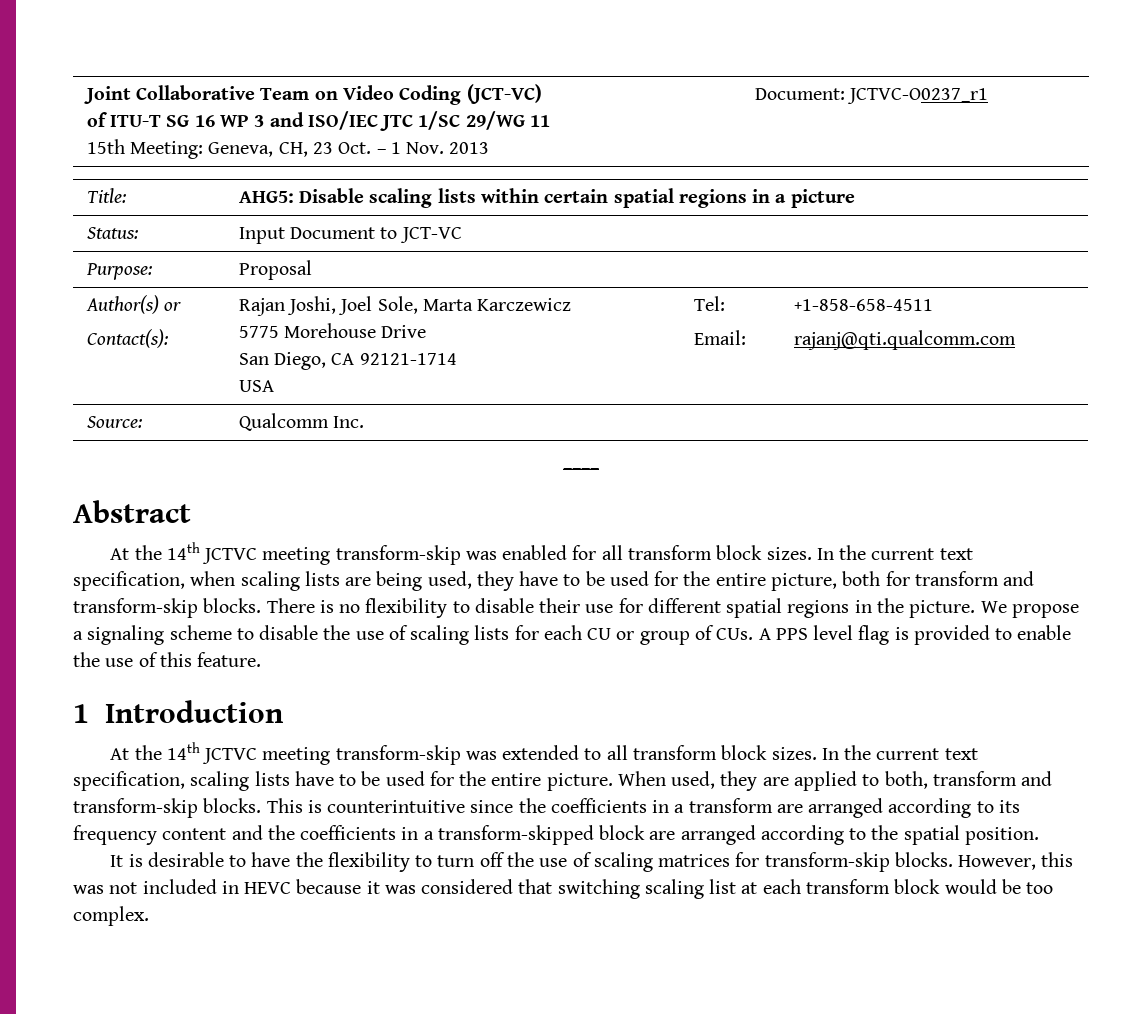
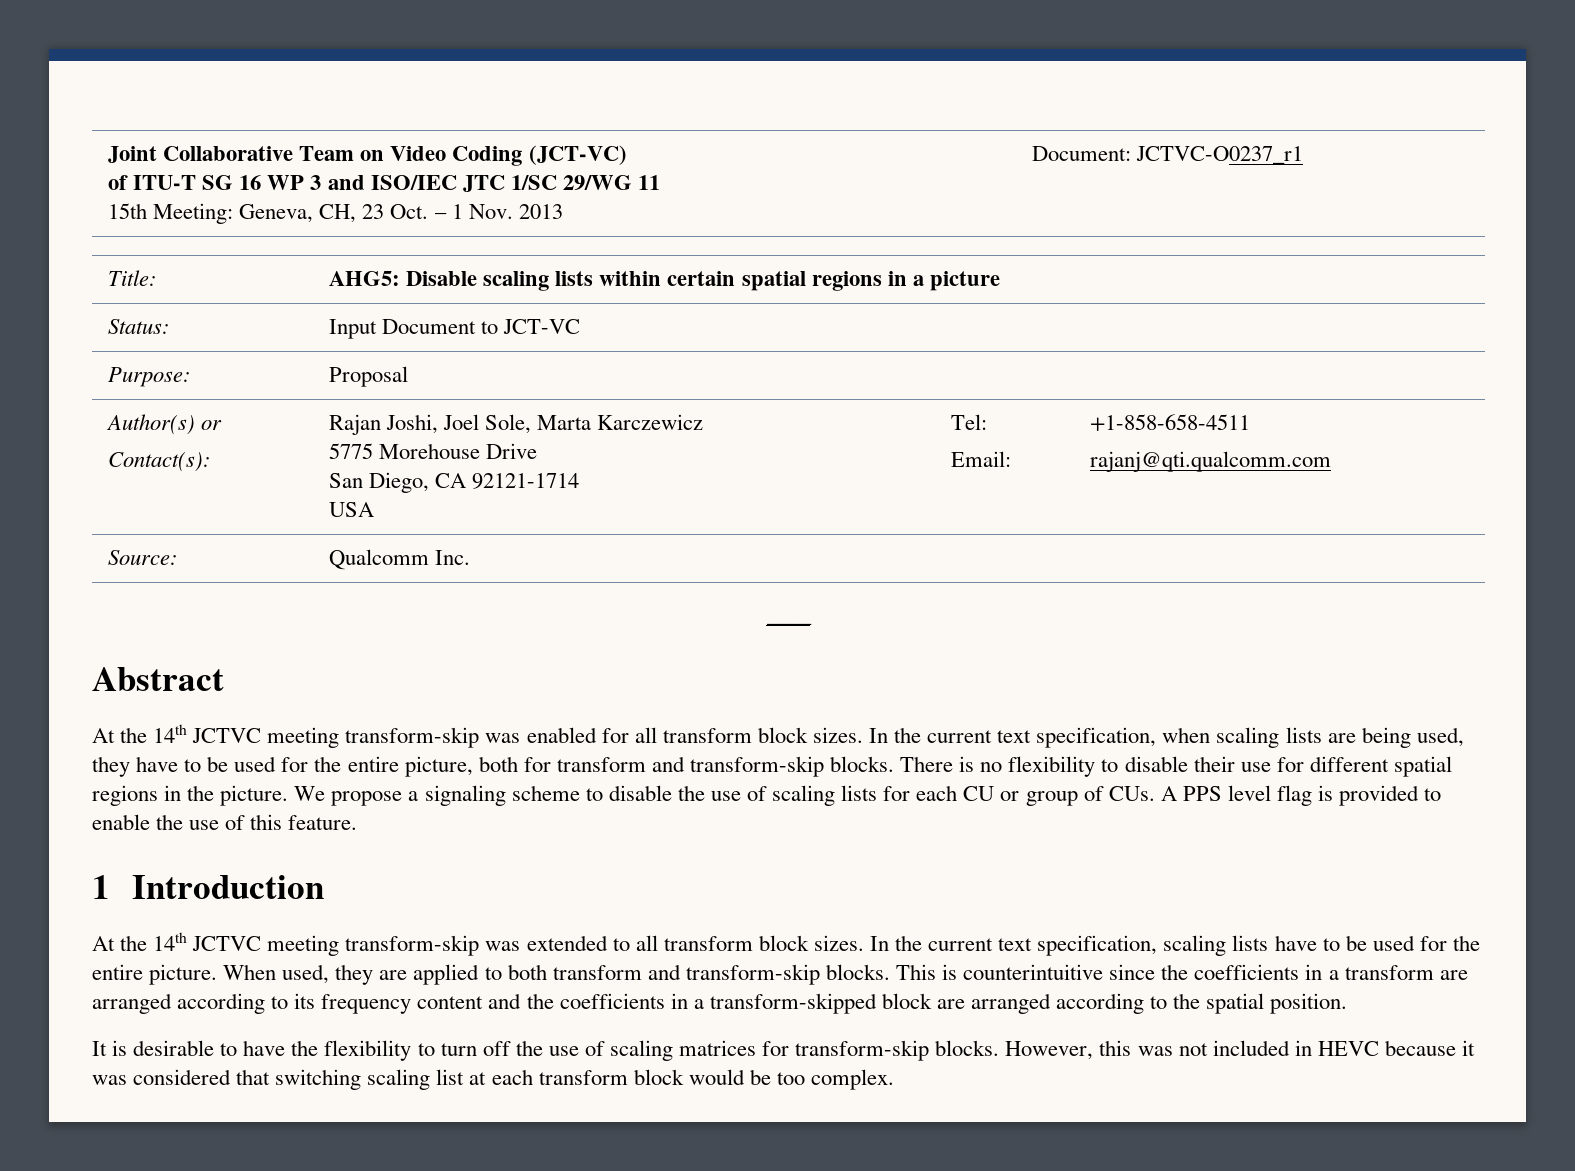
- When used, they are applied to both, transform and transform-skip blocks.
+ When used, they are applied to both transform and transform-skip blocks.

